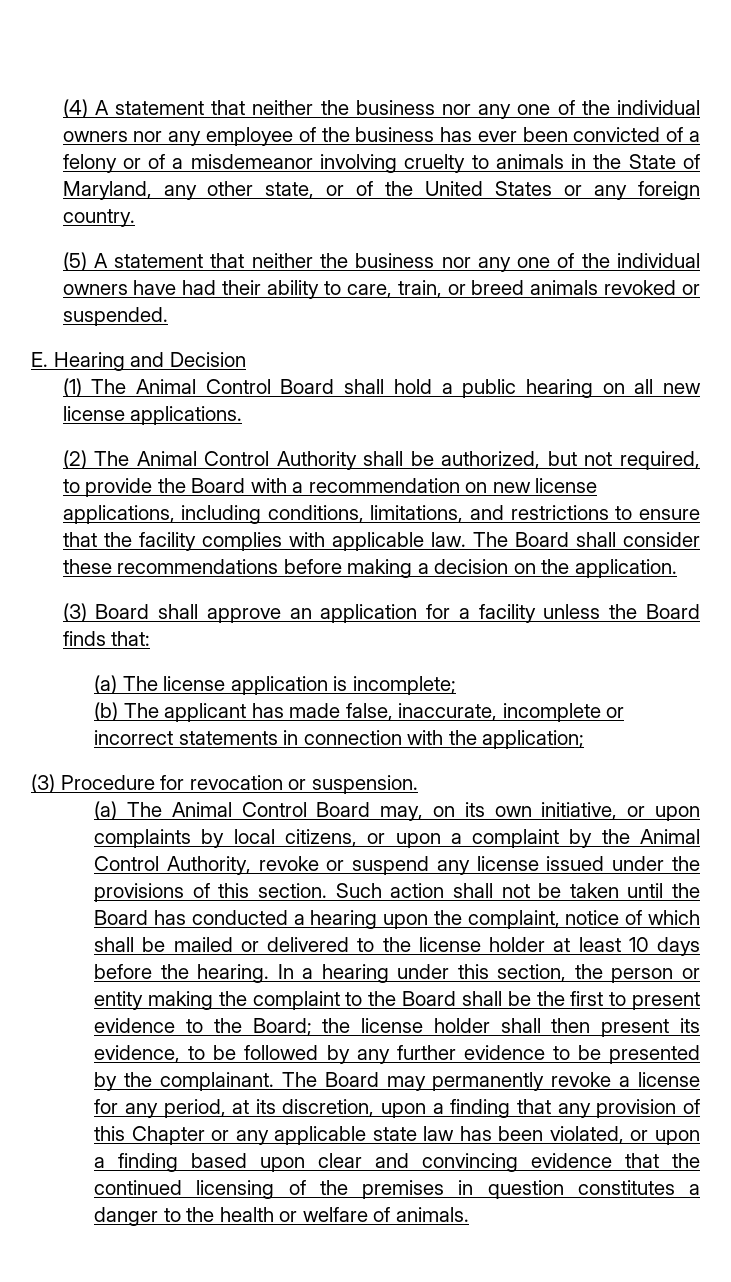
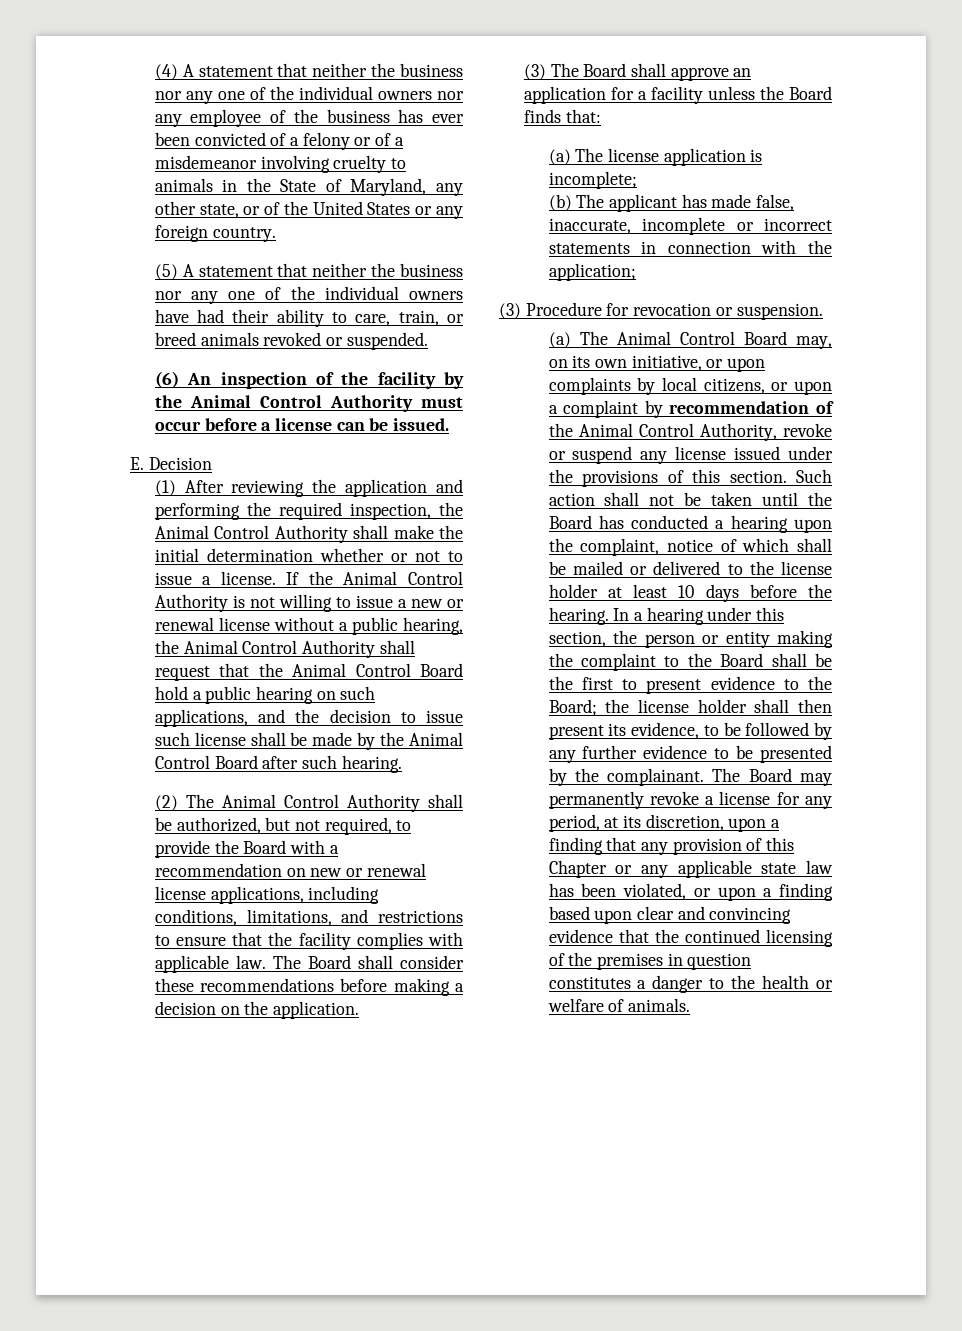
+ (6) An inspection of the facility by the Animal Control Authority must occur before a license can be issued.
- E. Hearing and Decision
+ E. Decision
- (1) The Animal Control Board shall hold a public hearing on all new license applications.
+ (1) After reviewing the application and performing the required inspection, the Animal Control Authority shall make the initial determination whether or not to issue a license. If the Animal Control Authority is not willing to issue a new or renewal license without a public hearing, the Animal Control Authority shall request that the Animal Control Board hold a public hearing on such applications, and the decision to issue such license shall be made by the Animal Control Board after such hearing.
- (2) The Animal Control Authority shall be authorized, but not required, to provide the Board with a recommendation on new license applications, including conditions, limitations, and restrictions to ensure that the facility complies with applicable law.
+ (2) The Animal Control Authority shall be authorized, but not required, to provide the Board with a recommendation on new or renewal license applications, including conditions, limitations, and restrictions to ensure that the facility complies with applicable law.
- (3) Board shall approve an application for a facility unless the Board finds that:
+ (3) The Board shall approve an application for a facility unless the Board finds that:
- (a) The Animal Control Board may, on its own initiative, or upon complaints by local citizens, or upon a complaint by the Animal Control Authority, revoke or suspend any license issued under the provisions of this section.
+ (a) The Animal Control Board may, on its own initiative, or upon complaints by local citizens, or upon a complaint by recommendation of the Animal Control Authority, revoke or suspend any license issued under the provisions of this section.

